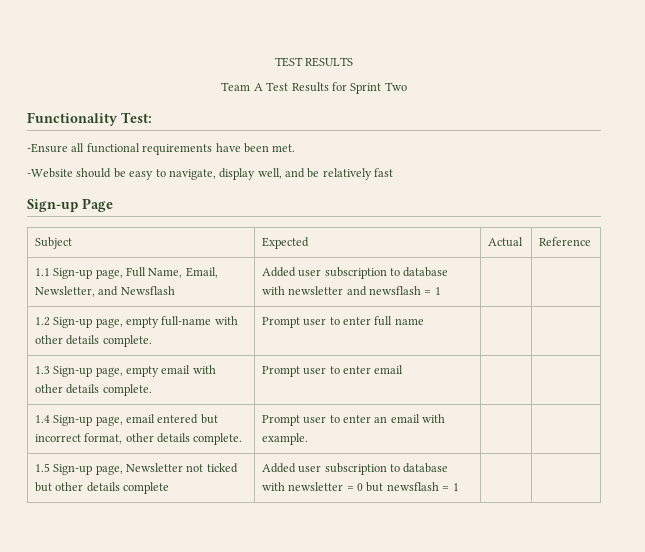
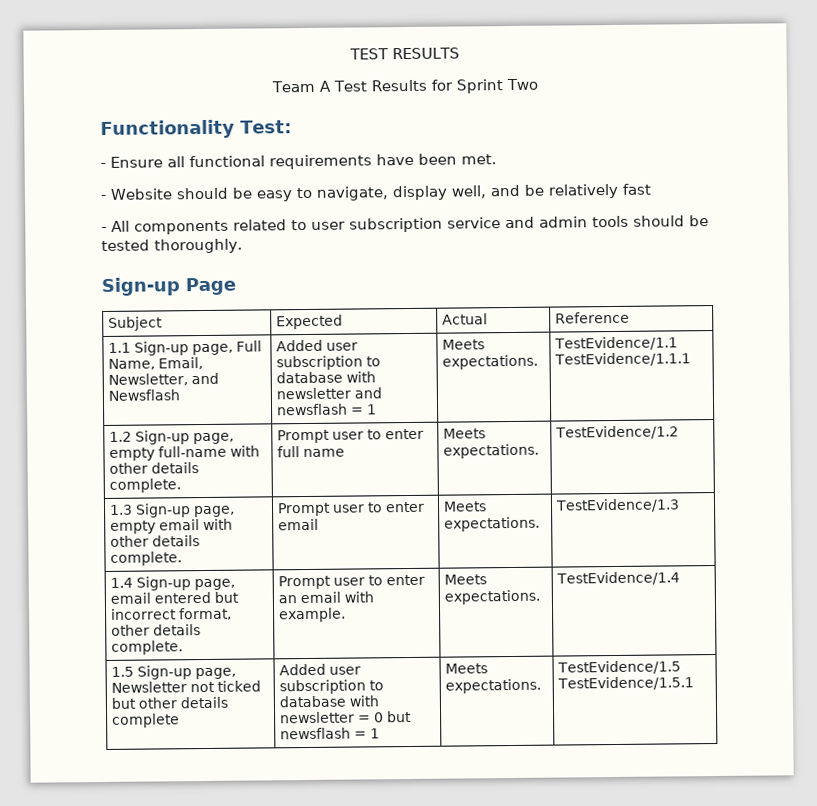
- -Ensure all functional requirements have been met.
+ - Ensure all functional requirements have been met.
- -Website should be easy to navigate, display well, and be relatively fast
+ - Website should be easy to navigate, display well, and be relatively fast
+ - All components related to user subscription service and admin tools should be tested thoroughly.
- 1.1 Sign-up page, Full Name, Email, Newsletter, and Newsflash | Added user subscription to database with newsletter and newsflash = 1 | |
+ 1.1 Sign-up page, Full Name, Email, Newsletter, and Newsflash | Added user subscription to database with newsletter and newsflash = 1 | Meets expectations. | TestEvidence/1.1 TestEvidence/1.1.1
- 1.2 Sign-up page, empty full-name with other details complete. | Prompt user to enter full name | |
+ 1.2 Sign-up page, empty full-name with other details complete. | Prompt user to enter full name | Meets expectations. | TestEvidence/1.2
- 1.3 Sign-up page, empty email with other details complete. | Prompt user to enter email | |
+ 1.3 Sign-up page, empty email with other details complete. | Prompt user to enter email | Meets expectations. | TestEvidence/1.3
- 1.4 Sign-up page, email entered but incorrect format, other details complete. | Prompt user to enter an email with example. | |
+ 1.4 Sign-up page, email entered but incorrect format, other details complete. | Prompt user to enter an email with example. | Meets expectations. | TestEvidence/1.4
- 1.5 Sign-up page, Newsletter not ticked but other details complete | Added user subscription to database with newsletter = 0 but newsflash = 1 | |
+ 1.5 Sign-up page, Newsletter not ticked but other details complete | Added user subscription to database with newsletter = 0 but newsflash = 1 | Meets expectations. | TestEvidence/1.5 TestEvidence/1.5.1

